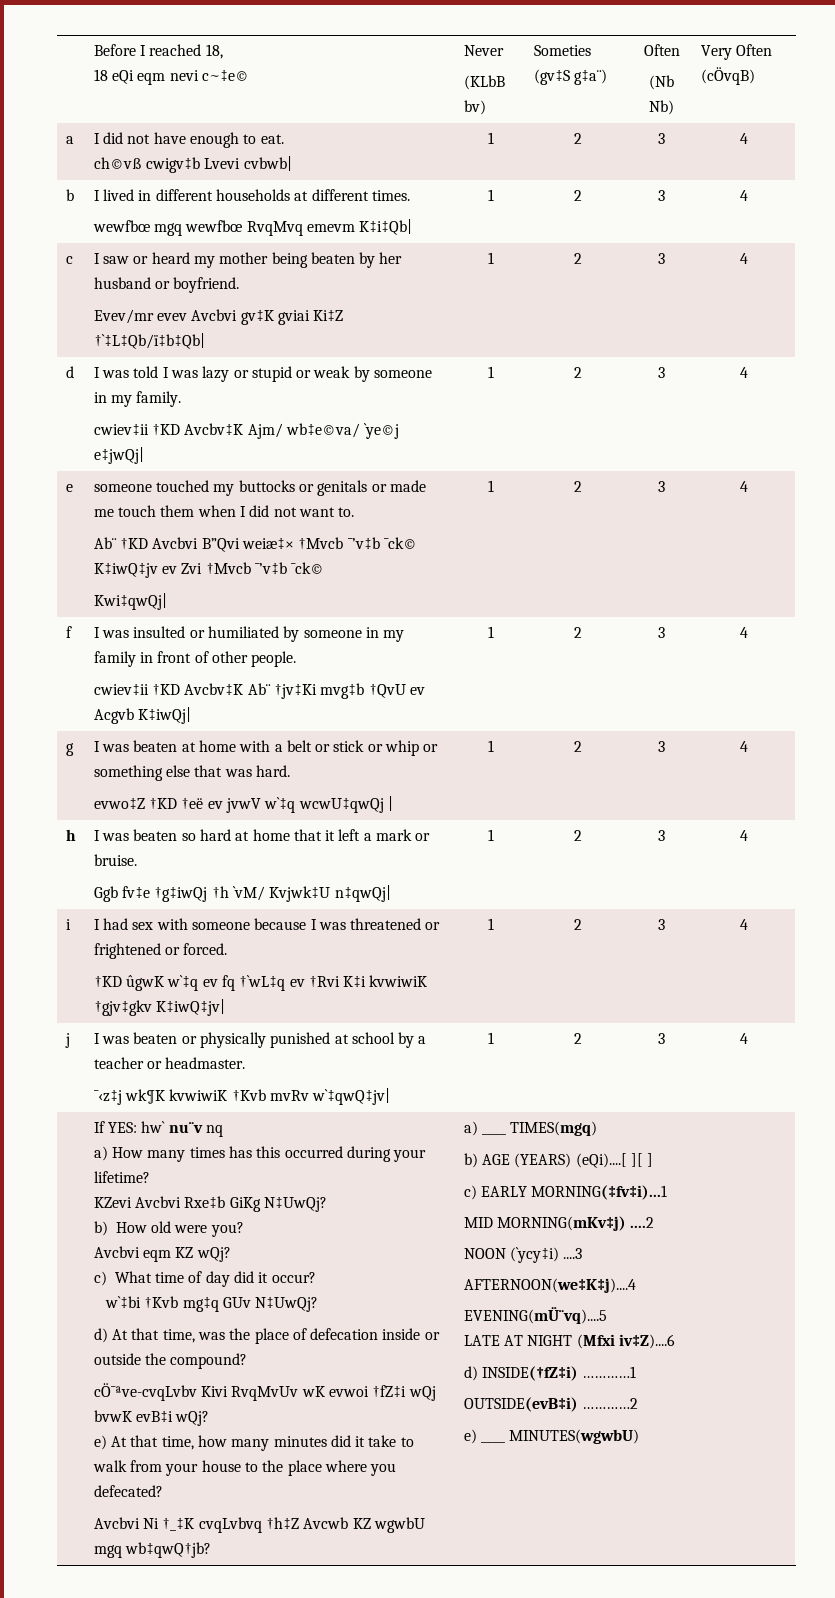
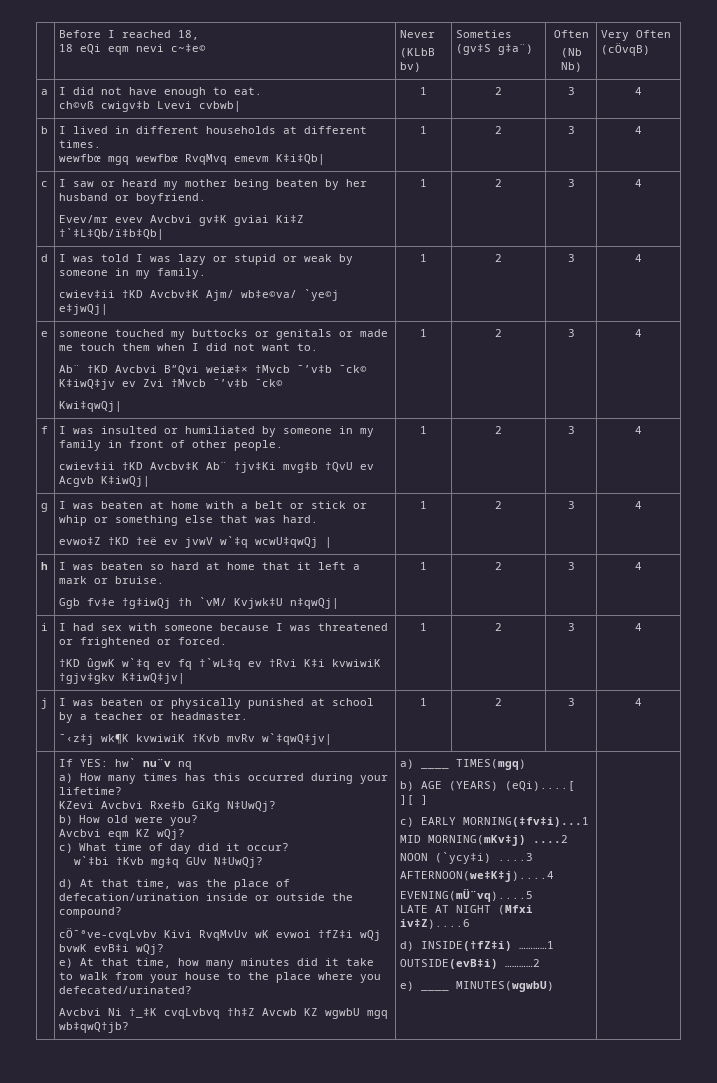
- d) At that time, was the place of defecation inside or outside the compound?
+ d) At that time, was the place of defecation/urination inside or outside the compound?
- e) At that time, how many minutes did it take to walk from your house to the place where you defecated?
+ e) At that time, how many minutes did it take to walk from your house to the place where you defecated/urinated?

